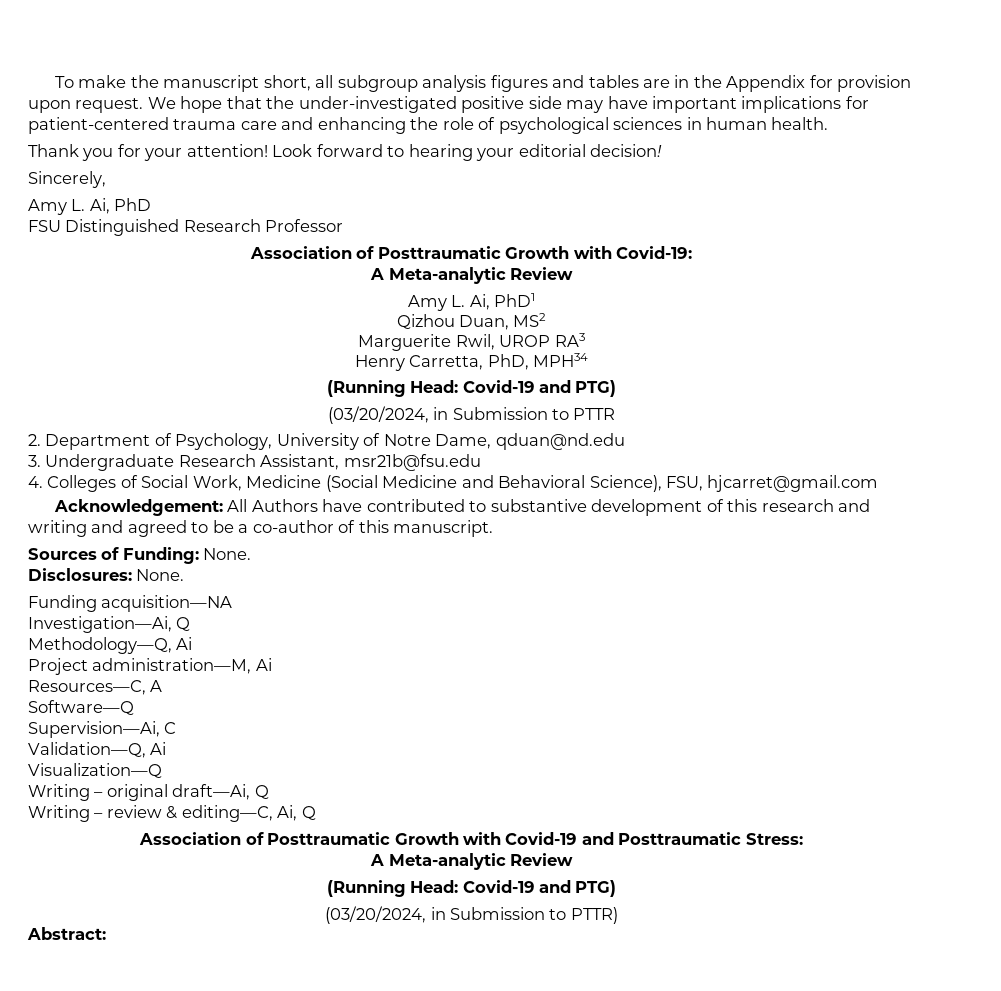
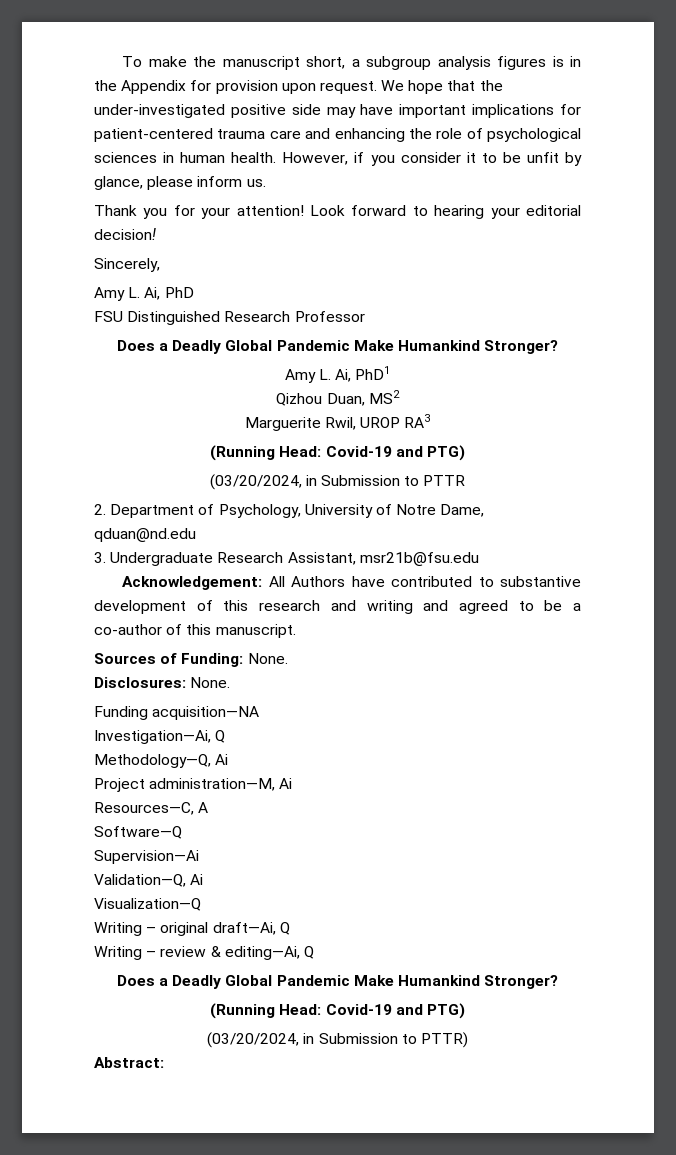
- To make the manuscript short, all subgroup analysis figures and tables are in the Appendix for provision upon request.
+ To make the manuscript short, a subgroup analysis figures is in the Appendix for provision upon request.
+ However, if you consider it to be unfit by glance, please inform us.
  FSU Distinguished Research Professor
- Association of Posttraumatic Growth with Covid-19:
- A Meta-analytic Review
+ Does a Deadly Global Pandemic Make Humankind Stronger?
- Henry Carretta, PhD, MPH34
- 4. Colleges of Social Work, Medicine (Social Medicine and Behavioral Science), FSU, hjcarret@gmail.com
- Supervision—Ai, C
+ Supervision—Ai
- Writing – review & editing—C, Ai, Q
- Association of Posttraumatic Growth with Covid-19 and Posttraumatic Stress:
- A Meta-analytic Review
+ Writing – review & editing—Ai, Q
+ Does a Deadly Global Pandemic Make Humankind Stronger?

